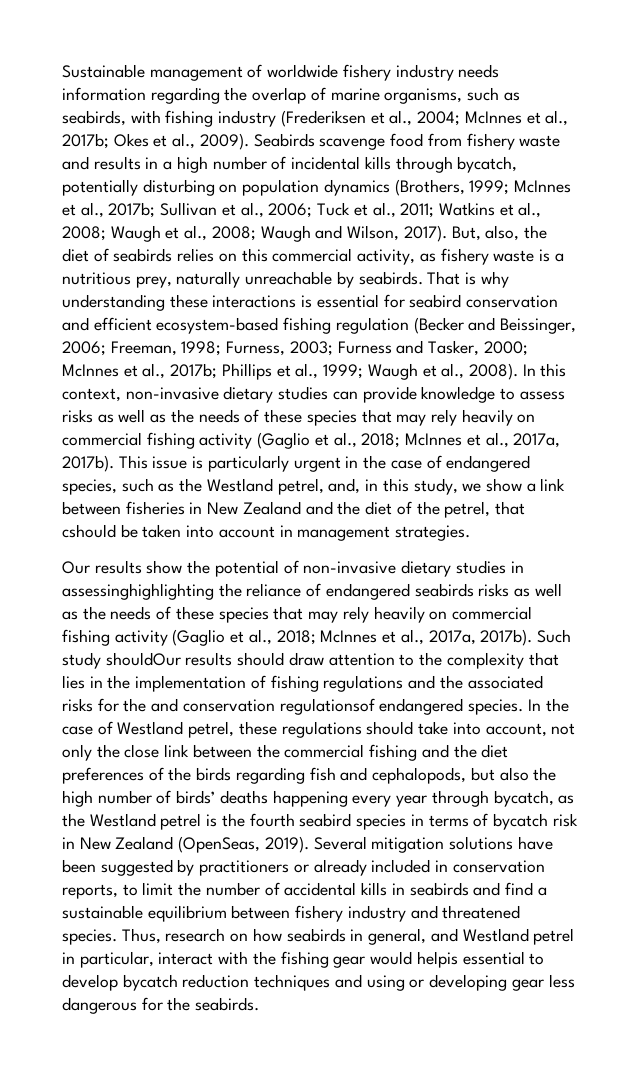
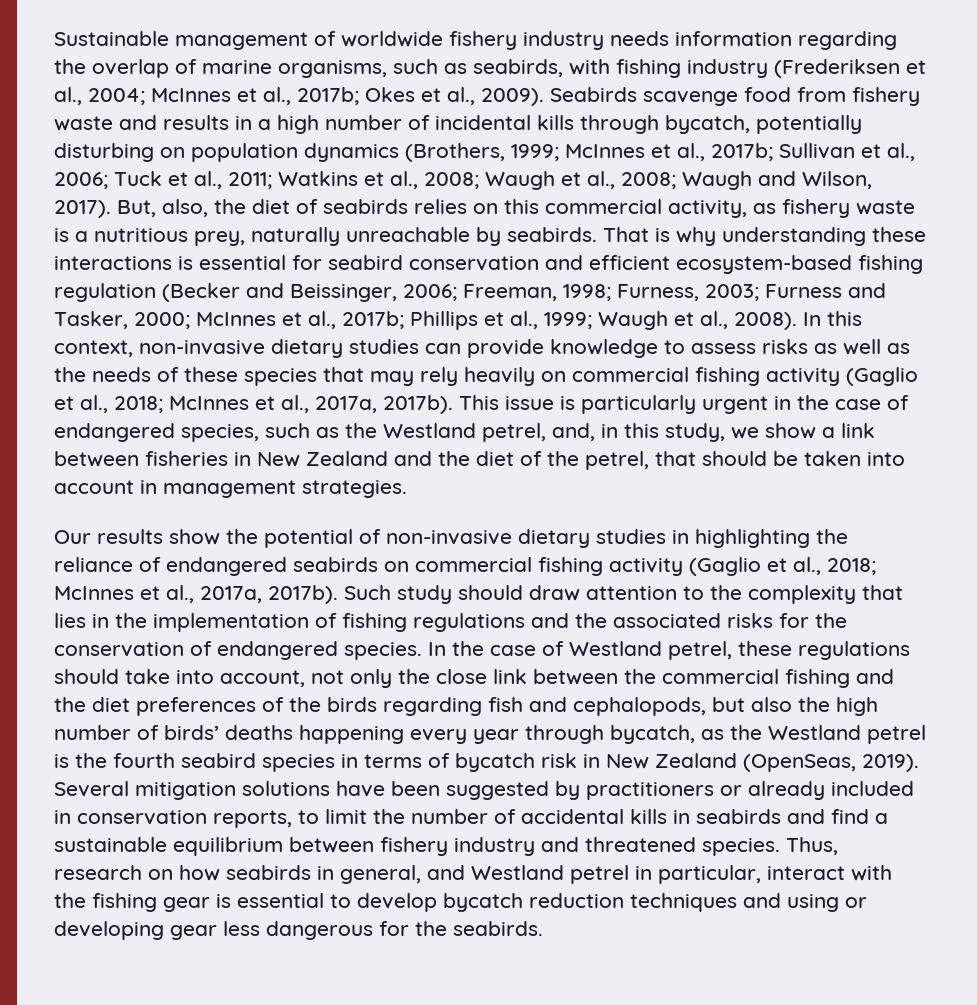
- This issue is particularly urgent in the case of endangered species, such as the Westland petrel, and, in this study, we show a link between fisheries in New Zealand and the diet of the petrel, that cshould be taken into account in management strategies.
+ This issue is particularly urgent in the case of endangered species, such as the Westland petrel, and, in this study, we show a link between fisheries in New Zealand and the diet of the petrel, that should be taken into account in management strategies.
- Our results show the potential of non-invasive dietary studies in assessinghighlighting the reliance of endangered seabirds risks as well as the needs of these species that may rely heavily on commercial fishing activity (Gaglio et al., 2018; McInnes et al., 2017a, 2017b).
+ Our results show the potential of non-invasive dietary studies in highlighting the reliance of endangered seabirds on commercial fishing activity (Gaglio et al., 2018; McInnes et al., 2017a, 2017b).
- Such study shouldOur results should draw attention to the complexity that lies in the implementation of fishing regulations and the associated risks for the and conservation regulationsof endangered species.
+ Such study should draw attention to the complexity that lies in the implementation of fishing regulations and the associated risks for the conservation of endangered species.
- Thus, research on how seabirds in general, and Westland petrel in particular, interact with the fishing gear would helpis essential to develop bycatch reduction techniques and using or developing gear less dangerous for the seabirds.
+ Thus, research on how seabirds in general, and Westland petrel in particular, interact with the fishing gear is essential to develop bycatch reduction techniques and using or developing gear less dangerous for the seabirds.

